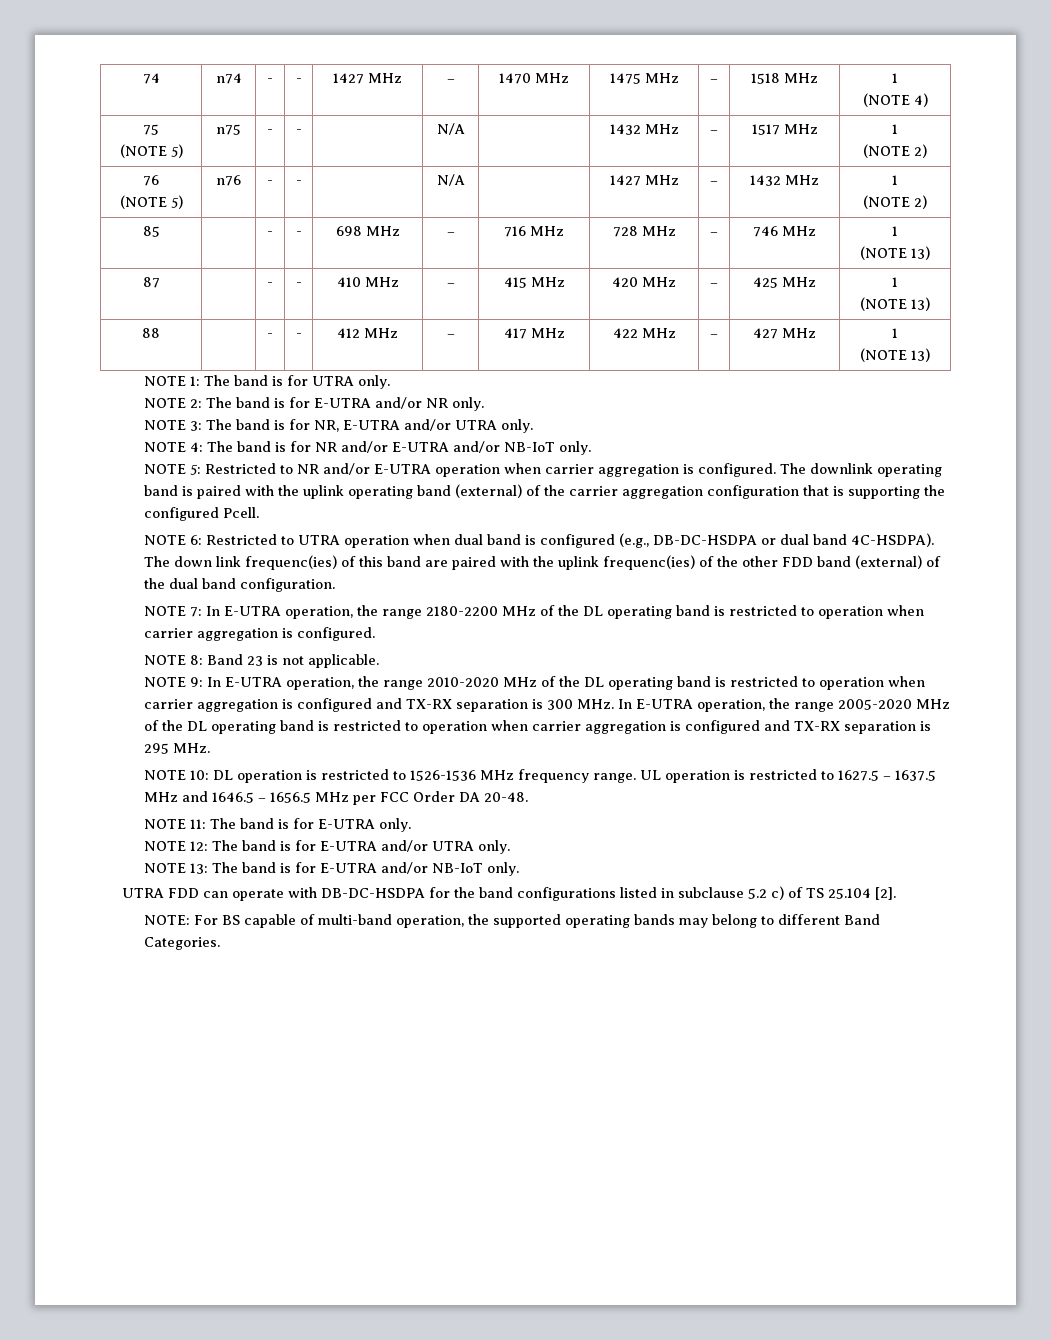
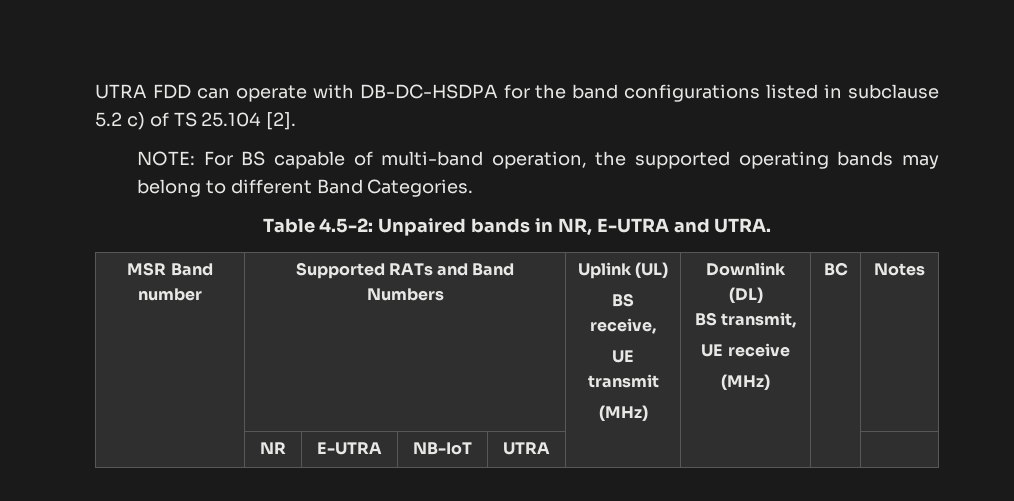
- 74 | n74 | - | - | 1427 MHz | – | 1470 MHz | 1475 MHz | – | 1518 MHz | 1
- (NOTE 4)
- 75
- (NOTE 5) | n75 | - | - | | N/A | | 1432 MHz | – | 1517 MHz | 1
- (NOTE 2)
- 76
- (NOTE 5) | n76 | - | - | | N/A | | 1427 MHz | – | 1432 MHz | 1
- (NOTE 2)
- 85 | | - | - | 698 MHz | – | 716 MHz | 728 MHz | – | 746 MHz | 1
- (NOTE 13)
- 87 | | - | - | 410 MHz | – | 415 MHz | 420 MHz | – | 425 MHz | 1
- (NOTE 13)
- 88 | | - | - | 412 MHz | – | 417 MHz | 422 MHz | – | 427 MHz | 1
- (NOTE 13)
- NOTE 1: The band is for UTRA only.
- NOTE 2: The band is for E-UTRA and/or NR only.
- NOTE 3: The band is for NR, E-UTRA and/or UTRA only.
- NOTE 4: The band is for NR and/or E-UTRA and/or NB-IoT only.
- NOTE 5: Restricted to NR and/or E-UTRA operation when carrier aggregation is configured. The downlink operating band is paired with the uplink operating band (external) of the carrier aggregation configuration that is supporting the configured Pcell.
- NOTE 6: Restricted to UTRA operation when dual band is configured (e.g., DB-DC-HSDPA or dual band 4C-HSDPA). The down link frequenc(ies) of this band are paired with the uplink frequenc(ies) of the other FDD band (external) of the dual band configuration.
- NOTE 7: In E-UTRA operation, the range 2180-2200 MHz of the DL operating band is restricted to operation when carrier aggregation is configured.
- NOTE 8: Band 23 is not applicable.
- NOTE 9: In E-UTRA operation, the range 2010-2020 MHz of the DL operating band is restricted to operation when carrier aggregation is configured and TX-RX separation is 300 MHz. In E-UTRA operation, the range 2005-2020 MHz of the DL operating band is restricted to operation when carrier aggregation is configured and TX-RX separation is 295 MHz.
- NOTE 10: DL operation is restricted to 1526-1536 MHz frequency range. UL operation is restricted to 1627.5 – 1637.5 MHz and 1646.5 – 1656.5 MHz per FCC Order DA 20-48.
- NOTE 11: The band is for E-UTRA only.
- NOTE 12: The band is for E-UTRA and/or UTRA only.
- NOTE 13: The band is for E-UTRA and/or NB-IoT only.
+ Table 4.5-2: Unpaired bands in NR, E-UTRA and UTRA.
+ MSR Band number | Supported RATs and Band Numbers | Uplink (UL)
+ BS receive,
+ UE transmit
+ (MHz) | Downlink (DL)
+ BS transmit,
+ UE receive
+ (MHz) | BC | Notes
+ | NR | E-UTRA | NB-IoT | UTRA | | | |

